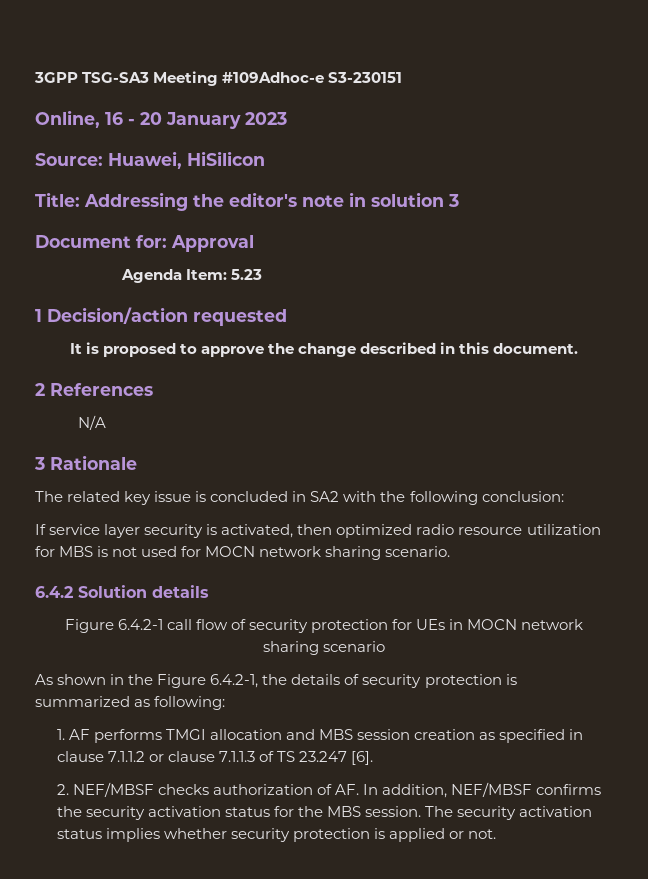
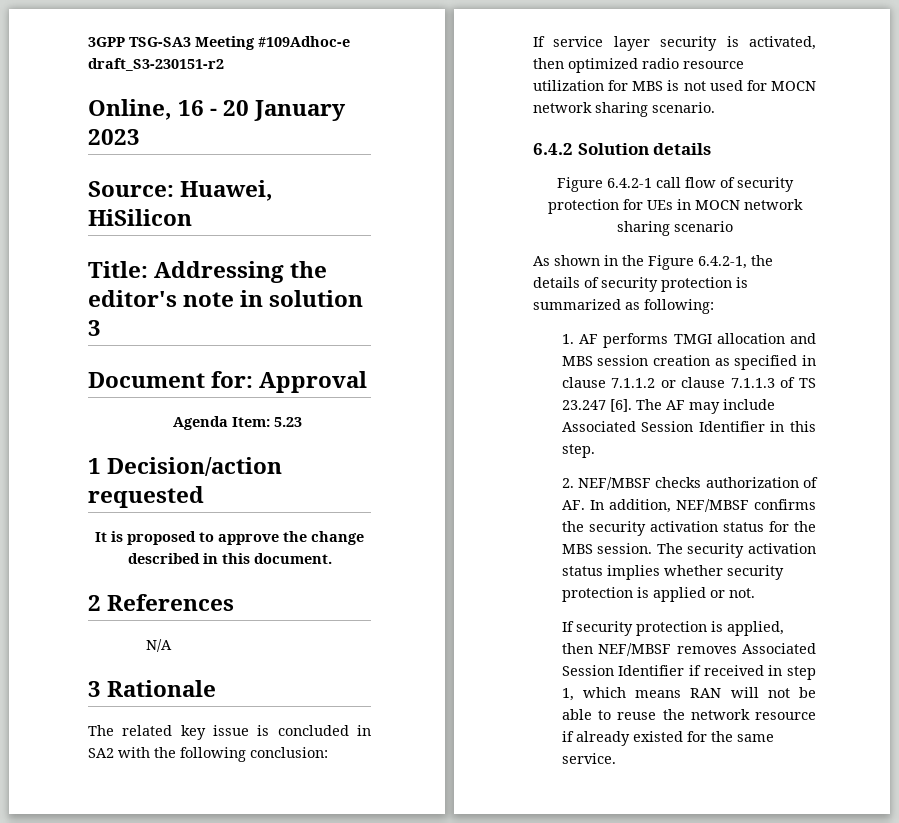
- 3GPP TSG-SA3 Meeting #109Adhoc-e S3-230151
+ 3GPP TSG-SA3 Meeting #109Adhoc-e draft_S3-230151-r2
+ The AF may include Associated Session Identifier in this step.
+ If security protection is applied, then NEF/MBSF removes Associated Session Identifier if received in step 1, which means RAN will not be able to reuse the network resource if already existed for the same service.

